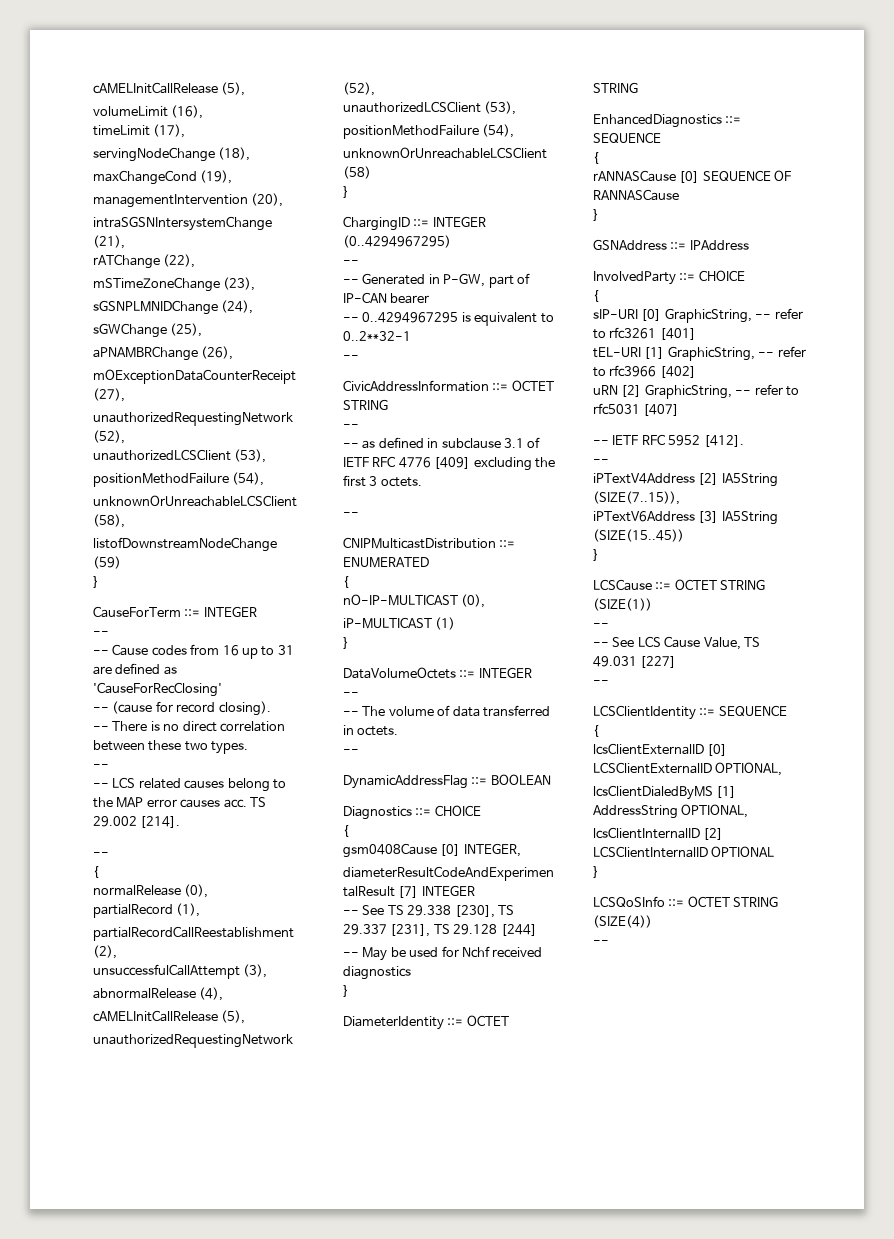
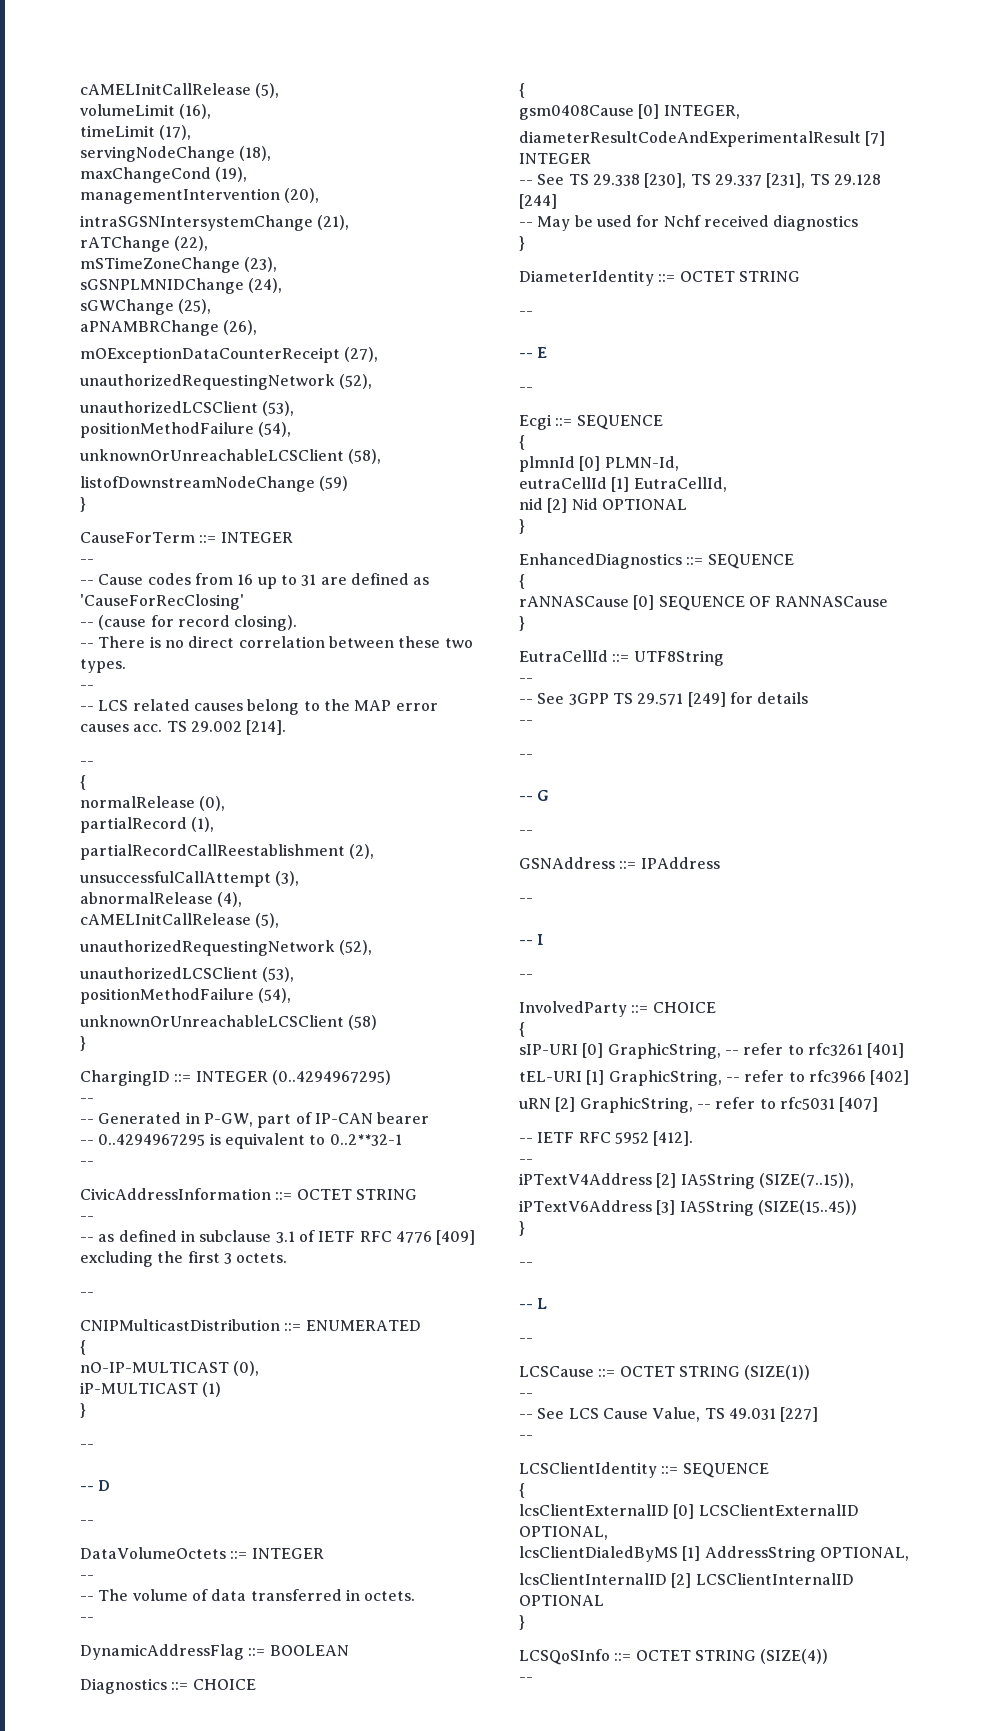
  iP-MULTICAST (1)
  }
+ --
+ -- D
+ --
  DiameterIdentity ::= OCTET STRING
+ --
+ -- E
+ --
+ Ecgi ::= SEQUENCE
+ {
+ plmnId [0] PLMN-Id,
+ eutraCellId [1] EutraCellId,
+ nid [2] Nid OPTIONAL
+ }
+ EutraCellId ::= UTF8String
+ --
+ -- See 3GPP TS 29.571 [249] for details
+ --
+ --
+ -- G
+ --
  GSNAddress ::= IPAddress
+ --
+ -- I
+ --
  iPTextV6Address [3] IA5String (SIZE(15..45))
  }
+ --
+ -- L
+ --

